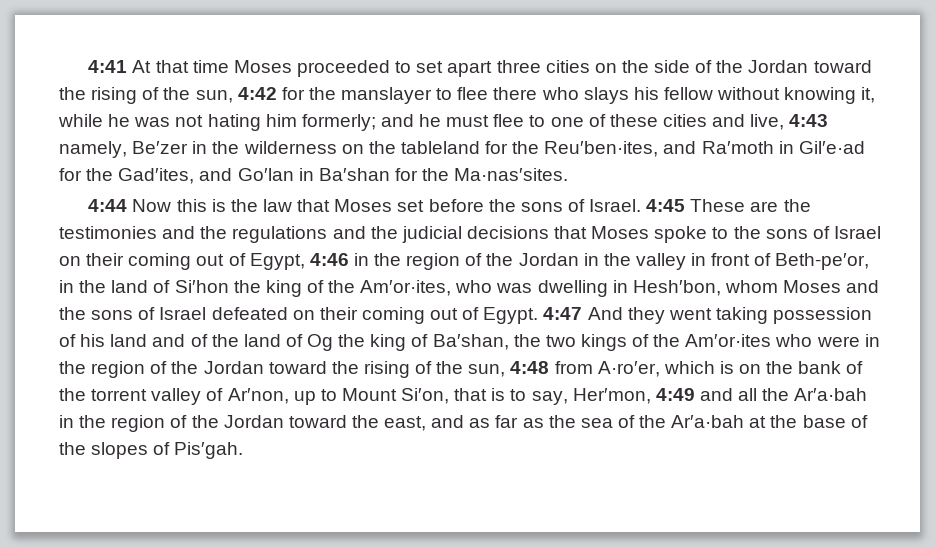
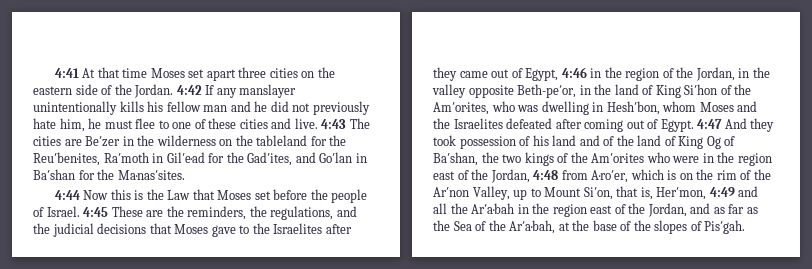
- 4:41 At that time Moses proceeded to set apart three cities on the side of the Jordan toward the rising of the sun, 4:42 for the manslayer to flee there who slays his fellow without knowing it, while he was not hating him formerly; and he must flee to one of these cities and live, 4:43 namely, Be′zer in the wilderness on the tableland for the Reu′ben·ites, and Ra′moth in Gil′e·ad for the Gad′ites, and Go′lan in Ba′shan for the Ma·nas′sites.
+ 4:41 At that time Moses set apart three cities on the eastern side of the Jordan. 4:42 If any manslayer unintentionally kills his fellow man and he did not previously hate him, he must flee to one of these cities and live. 4:43 The cities are Be′zer in the wilderness on the tableland for the Reu′ben·ites, Ra′moth in Gil′e·ad for the Gad′ites, and Go′lan in Ba′shan for the Ma·nas′sites.
- 4:44 Now this is the law that Moses set before the sons of Israel.
+ 4:44 Now this is the Law that Moses set before the people of Israel.
- 4:45 These are the testimonies and the regulations and the judicial decisions that Moses spoke to the sons of Israel on their coming out of Egypt, 4:46 in the region of the Jordan in the valley in front of Beth-pe′or, in the land of Si′hon the king of the Am′or·ites, who was dwelling in Hesh′bon, whom Moses and the sons of Israel defeated on their coming out of Egypt.
+ 4:45 These are the reminders, the regulations, and the judicial decisions that Moses gave to the Israelites after they came out of Egypt, 4:46 in the region of the Jordan, in the valley opposite Beth-pe′or, in the land of King Si′hon of the Am′or·ites, who was dwelling in Hesh′bon, whom Moses and the Israelites defeated after coming out of Egypt.
- 4:47 And they went taking possession of his land and of the land of Og the king of Ba′shan, the two kings of the Am′or·ites who were in the region of the Jordan toward the rising of the sun, 4:48 from A·ro′er, which is on the bank of the torrent valley of Ar′non, up to Mount Si′on, that is to say, Her′mon, 4:49 and all the Ar′a·bah in the region of the Jordan toward the east, and as far as the sea of the Ar′a·bah at the base of the slopes of Pis′gah.
+ 4:47 And they took possession of his land and of the land of King Og of Ba′shan, the two kings of the Am′or·ites who were in the region east of the Jordan, 4:48 from A·ro′er, which is on the rim of the Ar′non Valley, up to Mount Si′on, that is, Her′mon, 4:49 and all the Ar′a·bah in the region east of the Jordan, and as far as the Sea of the Ar′a·bah, at the base of the slopes of Pis′gah.

